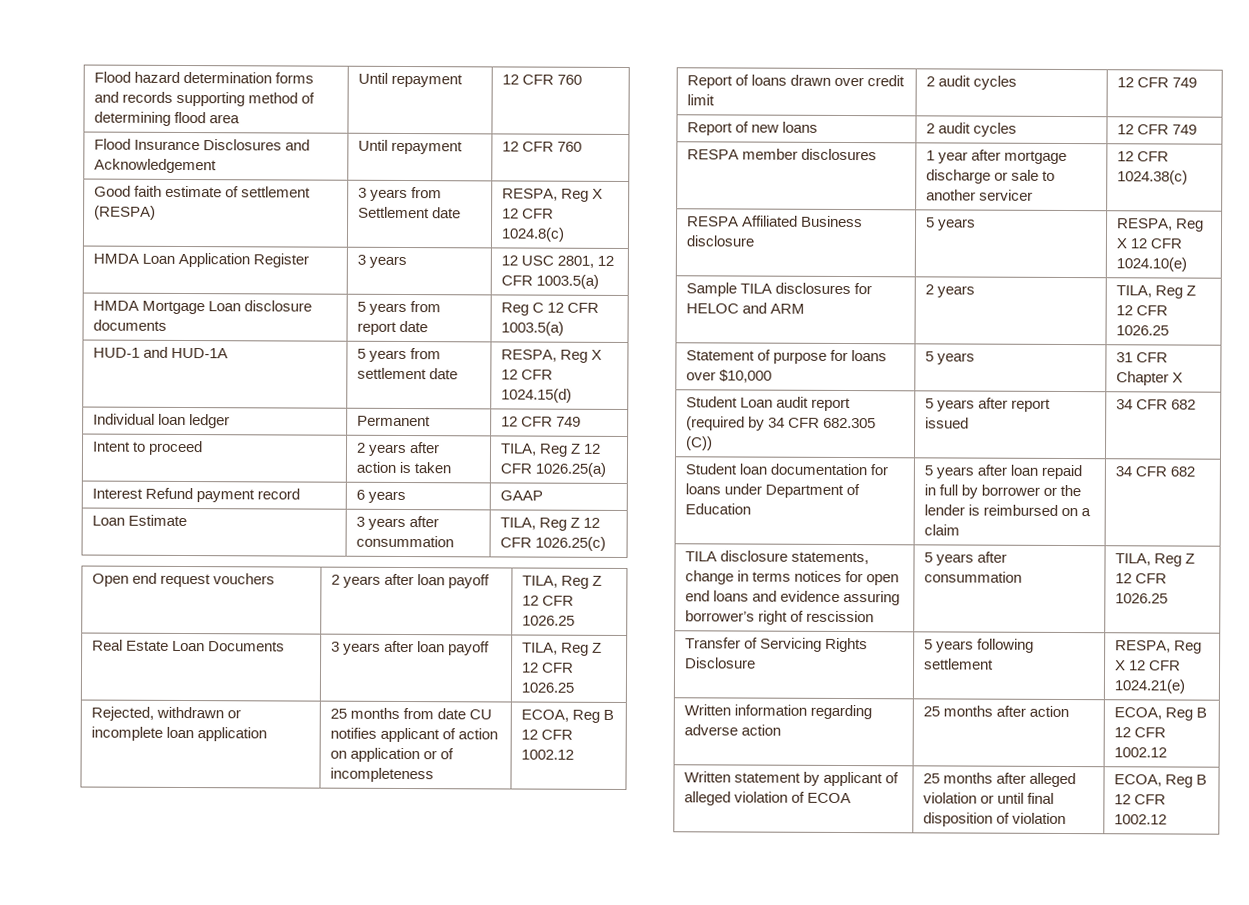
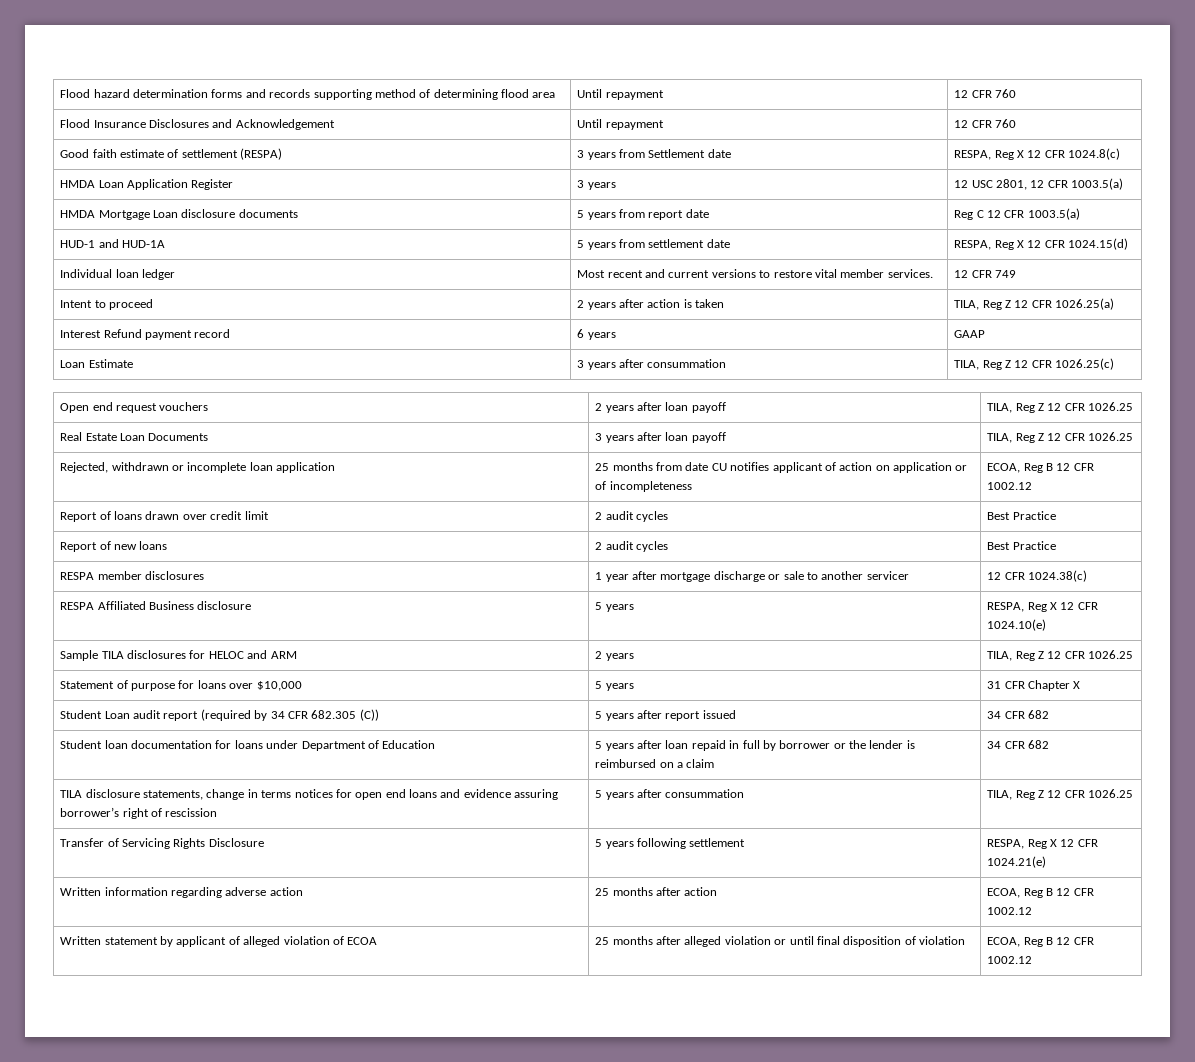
- Individual loan ledger | Permanent | 12 CFR 749
+ Individual loan ledger | Most recent and current versions to restore vital member services. | 12 CFR 749
- Report of loans drawn over credit limit | 2 audit cycles | 12 CFR 749
+ Report of loans drawn over credit limit | 2 audit cycles | Best Practice
- Report of new loans | 2 audit cycles | 12 CFR 749
+ Report of new loans | 2 audit cycles | Best Practice

